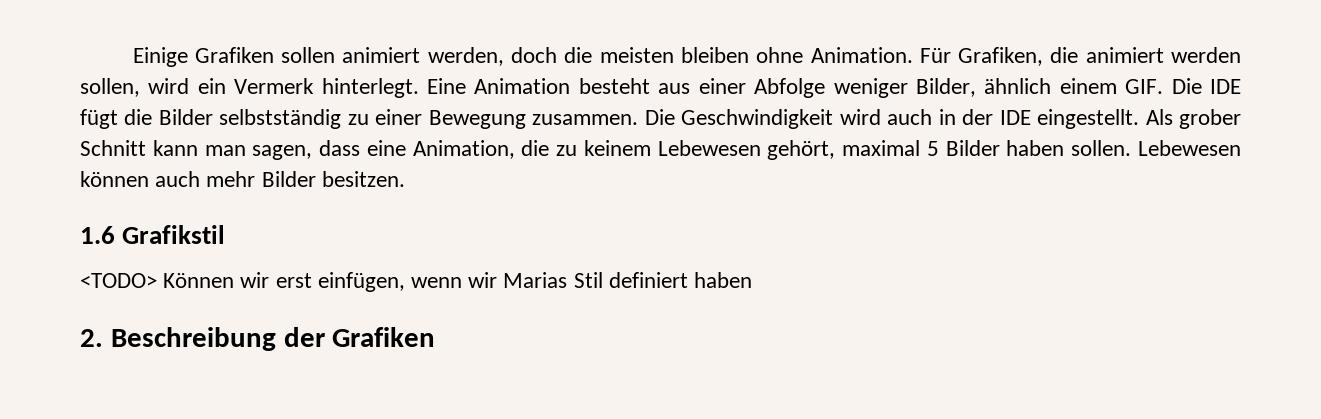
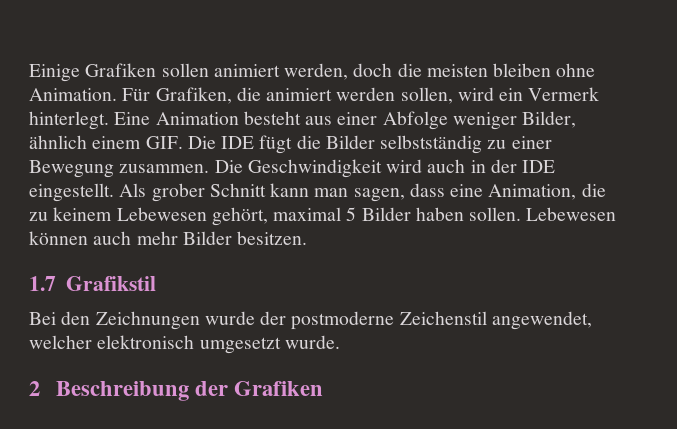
- 1.6 Grafikstil
+ 1.7 Grafikstil
- <TODO> Können wir erst einfügen, wenn wir Marias Stil definiert haben
- 2. Beschreibung der Grafiken
+ Bei den Zeichnungen wurde der postmoderne Zeichenstil angewendet, welcher elektronisch umgesetzt wurde.
+ 2 Beschreibung der Grafiken

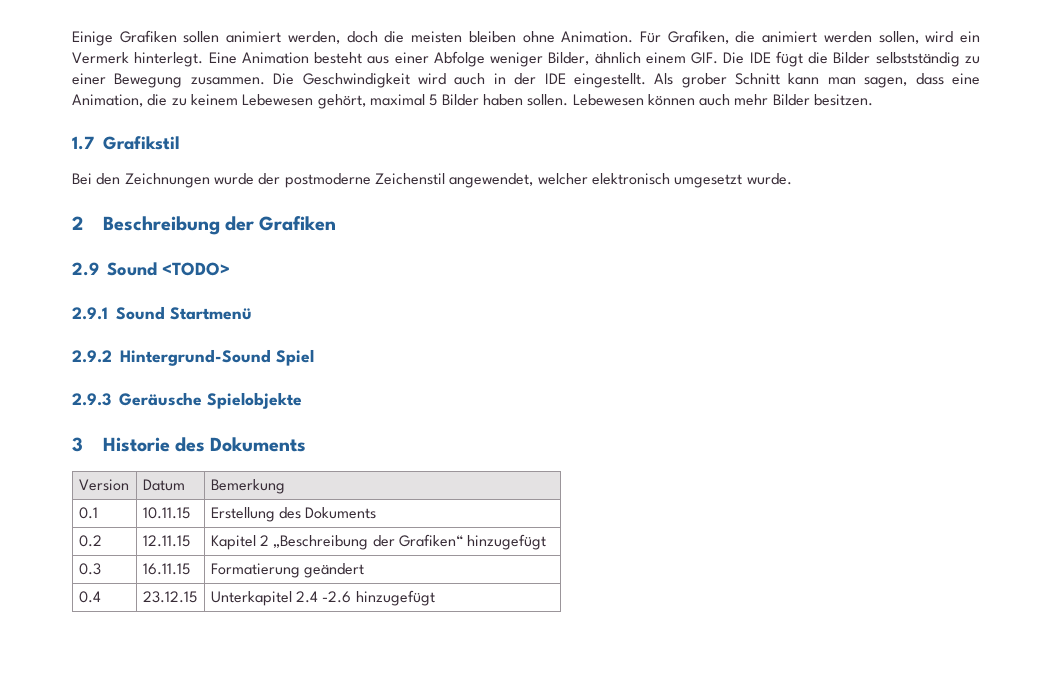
+ 2.9 Sound <TODO>
+ 2.9.1 Sound Startmenü
+ 2.9.2 Hintergrund-Sound Spiel
+ 2.9.3 Geräusche Spielobjekte
+ 3 Historie des Dokuments
+ Version | Datum | Bemerkung
+ 0.1 | 10.11.15 | Erstellung des Dokuments
+ 0.2 | 12.11.15 | Kapitel 2 „Beschreibung der Grafiken“ hinzugefügt
+ 0.3 | 16.11.15 | Formatierung geändert
+ 0.4 | 23.12.15 | Unterkapitel 2.4 -2.6 hinzugefügt

